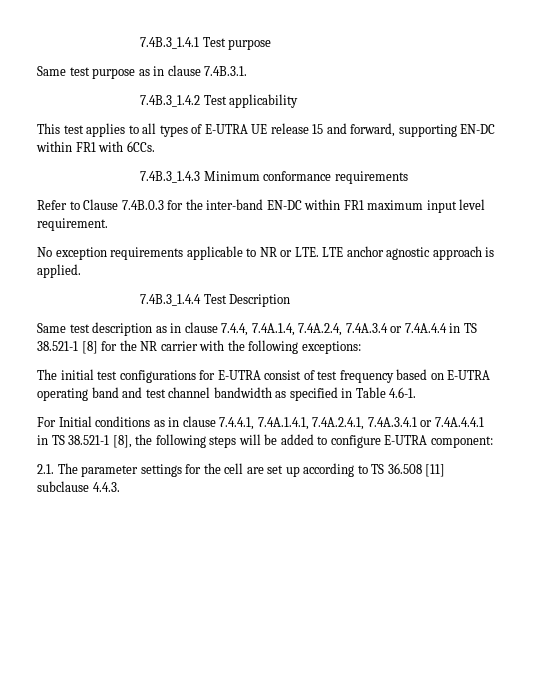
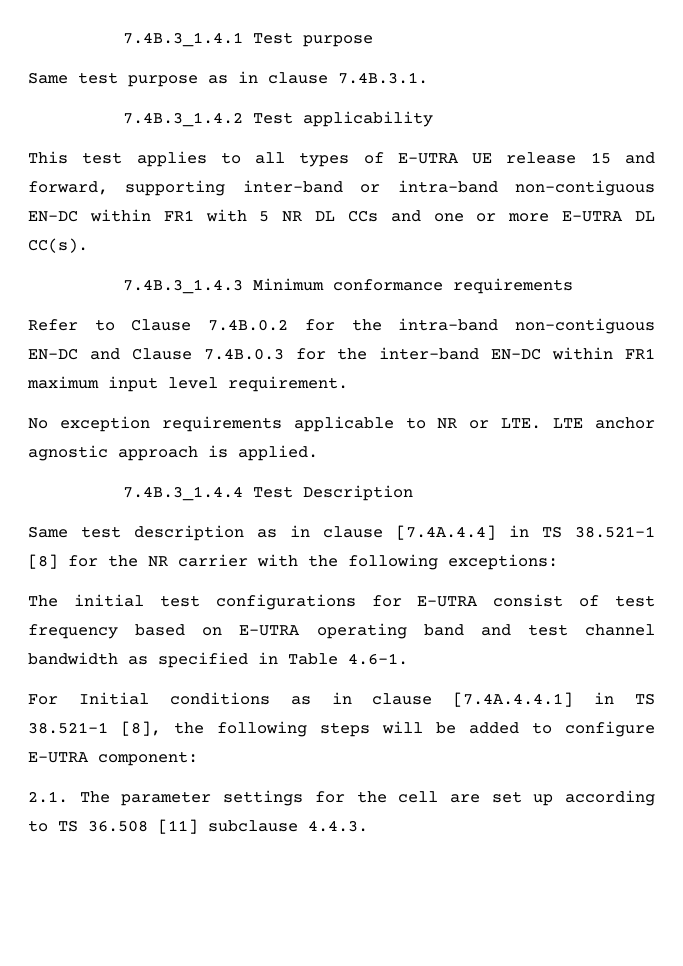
- This test applies to all types of E-UTRA UE release 15 and forward, supporting EN-DC within FR1 with 6CCs.
+ This test applies to all types of E-UTRA UE release 15 and forward, supporting inter-band or intra-band non-contiguous EN-DC within FR1 with 5 NR DL CCs and one or more E-UTRA DL CC(s).
- Refer to Clause 7.4B.0.3 for the inter-band EN-DC within FR1 maximum input level requirement.
+ Refer to Clause 7.4B.0.2 for the intra-band non-contiguous EN-DC and Clause 7.4B.0.3 for the inter-band EN-DC within FR1 maximum input level requirement.
- Same test description as in clause 7.4.4, 7.4A.1.4, 7.4A.2.4, 7.4A.3.4 or 7.4A.4.4 in TS 38.521-1 [8] for the NR carrier with the following exceptions:
+ Same test description as in clause [7.4A.4.4] in TS 38.521-1 [8] for the NR carrier with the following exceptions:
- For Initial conditions as in clause 7.4.4.1, 7.4A.1.4.1, 7.4A.2.4.1, 7.4A.3.4.1 or 7.4A.4.4.1 in TS 38.521-1 [8], the following steps will be added to configure E-UTRA component:
+ For Initial conditions as in clause [7.4A.4.4.1] in TS 38.521-1 [8], the following steps will be added to configure E-UTRA component:

